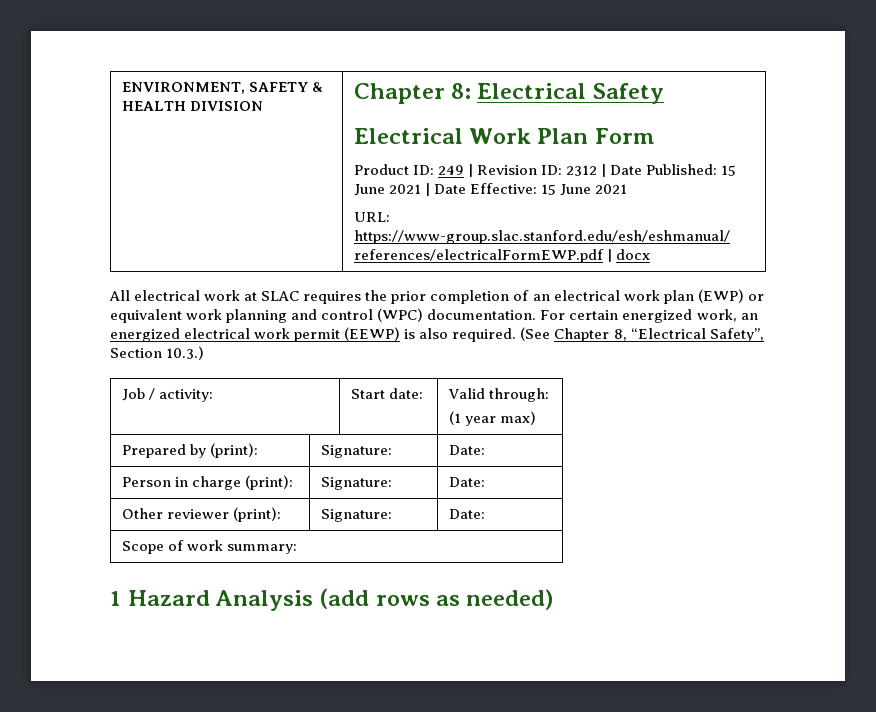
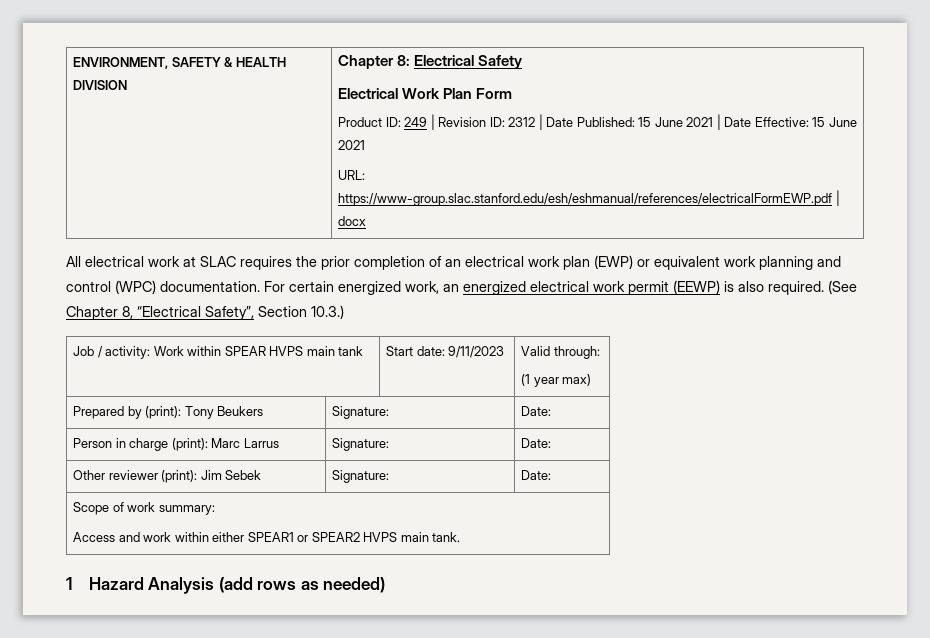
- Job / activity: | Start date: | Valid through:
+ Job / activity: Work within SPEAR HVPS main tank | Start date: 9/11/2023 | Valid through:
- Prepared by (print): | Signature: | Date:
+ Prepared by (print): Tony Beukers | Signature: | Date:
- Person in charge (print): | Signature: | Date:
+ Person in charge (print): Marc Larrus | Signature: | Date:
- Other reviewer (print): | Signature: | Date:
+ Other reviewer (print): Jim Sebek | Signature: | Date:
  Scope of work summary:
+ Access and work within either SPEAR1 or SPEAR2 HVPS main tank.

